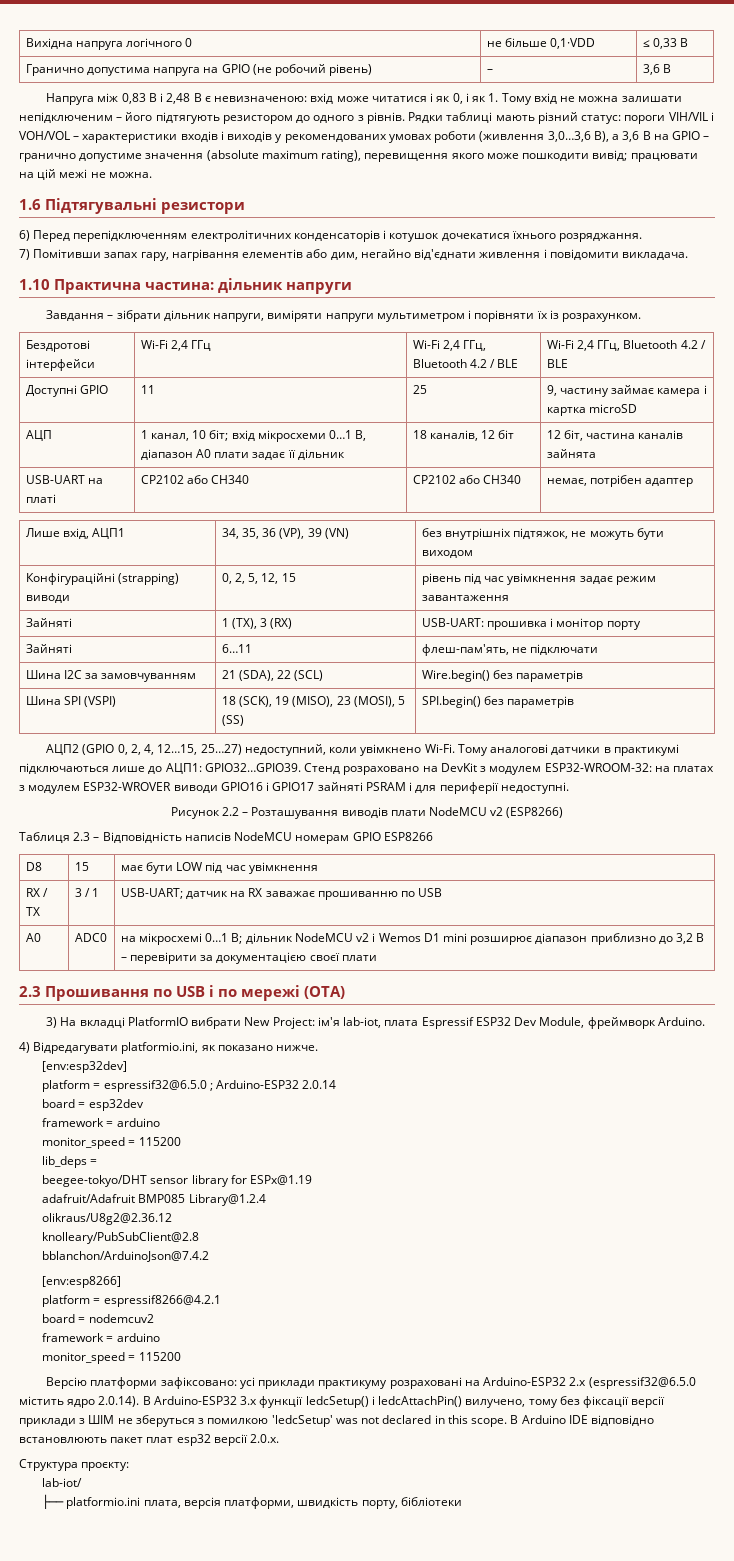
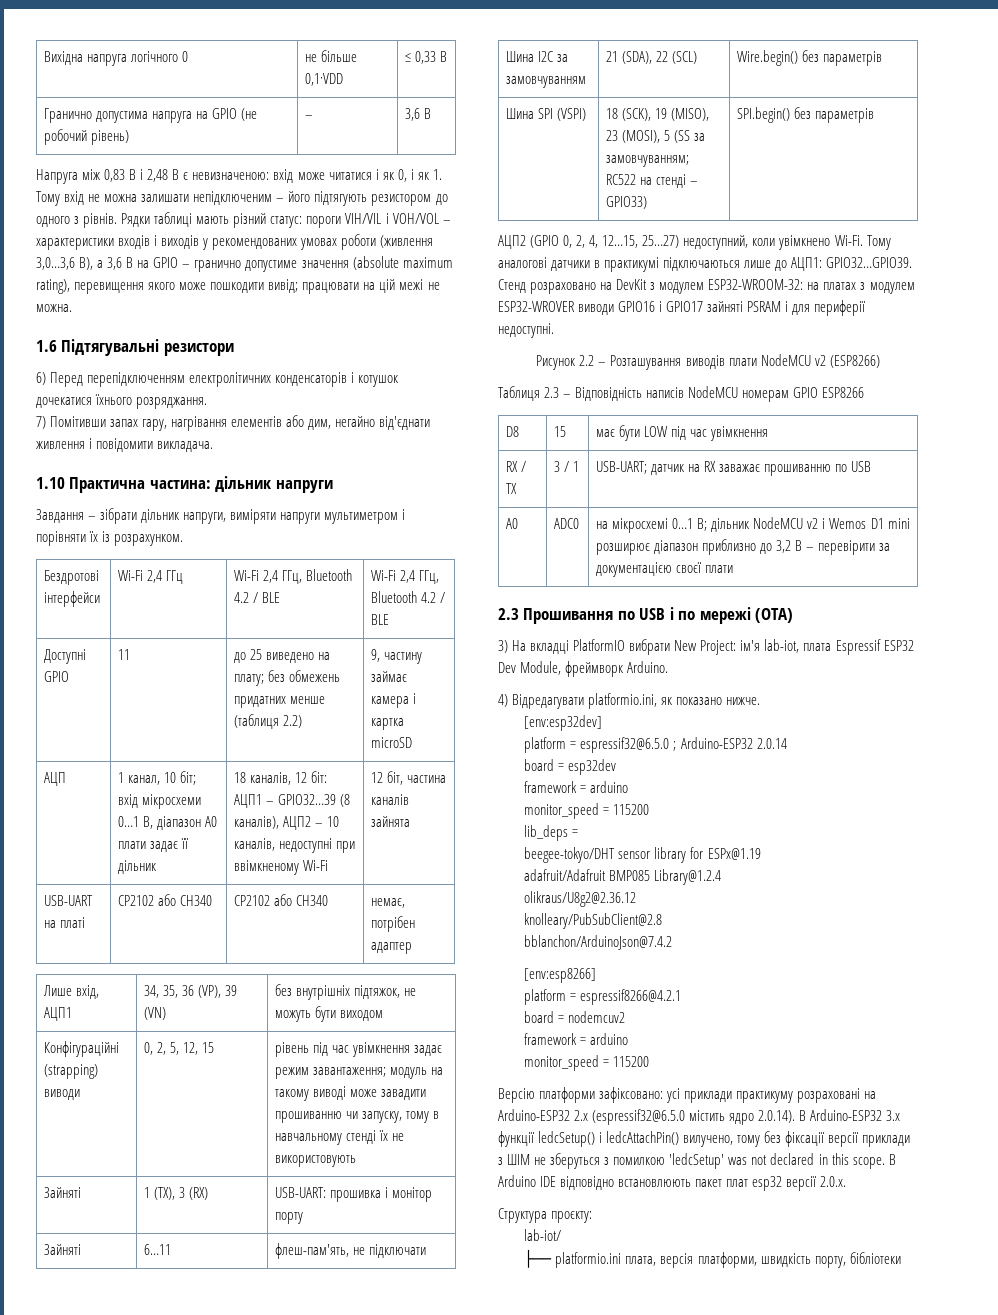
- Доступні GPIO | 11 | 25 | 9, частину займає камера і картка microSD
+ Доступні GPIO | 11 | до 25 виведено на плату; без обмежень придатних менше (таблиця 2.2) | 9, частину займає камера і картка microSD
- АЦП | 1 канал, 10 біт; вхід мікросхеми 0…1 В, діапазон A0 плати задає її дільник | 18 каналів, 12 біт | 12 біт, частина каналів зайнята
+ АЦП | 1 канал, 10 біт; вхід мікросхеми 0…1 В, діапазон A0 плати задає її дільник | 18 каналів, 12 біт: АЦП1 – GPIO32…39 (8 каналів), АЦП2 – 10 каналів, недоступні при ввімкненому Wi-Fi | 12 біт, частина каналів зайнята
- Конфігураційні (strapping) виводи | 0, 2, 5, 12, 15 | рівень під час увімкнення задає режим завантаження
+ Конфігураційні (strapping) виводи | 0, 2, 5, 12, 15 | рівень під час увімкнення задає режим завантаження; модуль на такому виводі може завадити прошиванню чи запуску, тому в навчальному стенді їх не використовують
- Шина SPI (VSPI) | 18 (SCK), 19 (MISO), 23 (MOSI), 5 (SS) | SPI.begin() без параметрів
+ Шина SPI (VSPI) | 18 (SCK), 19 (MISO), 23 (MOSI), 5 (SS за замовчуванням; RC522 на стенді – GPIO33) | SPI.begin() без параметрів

